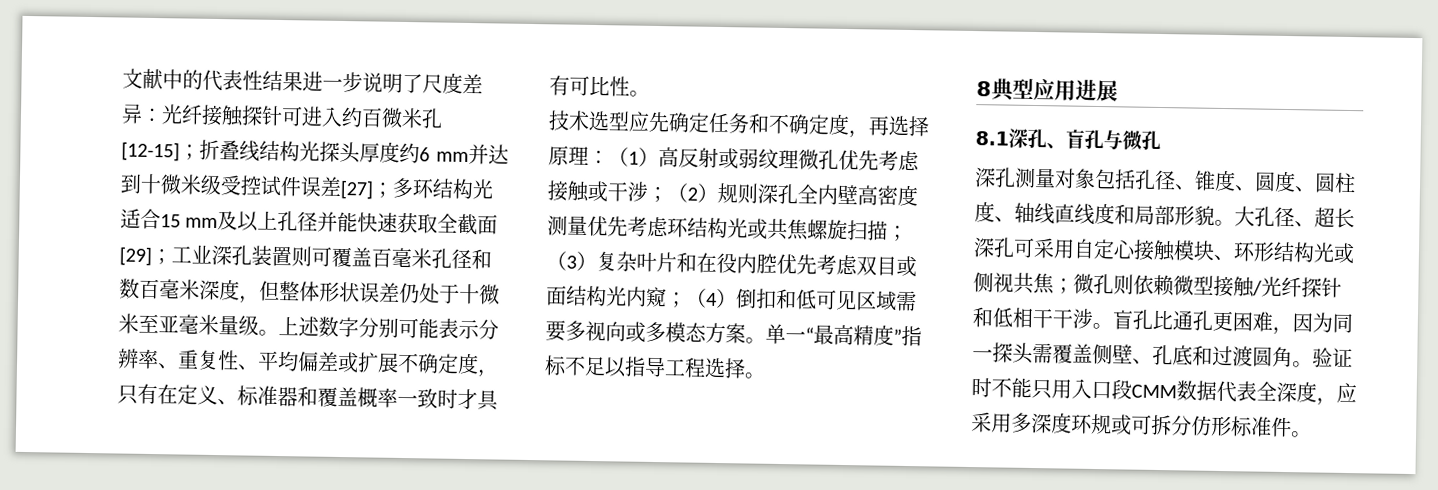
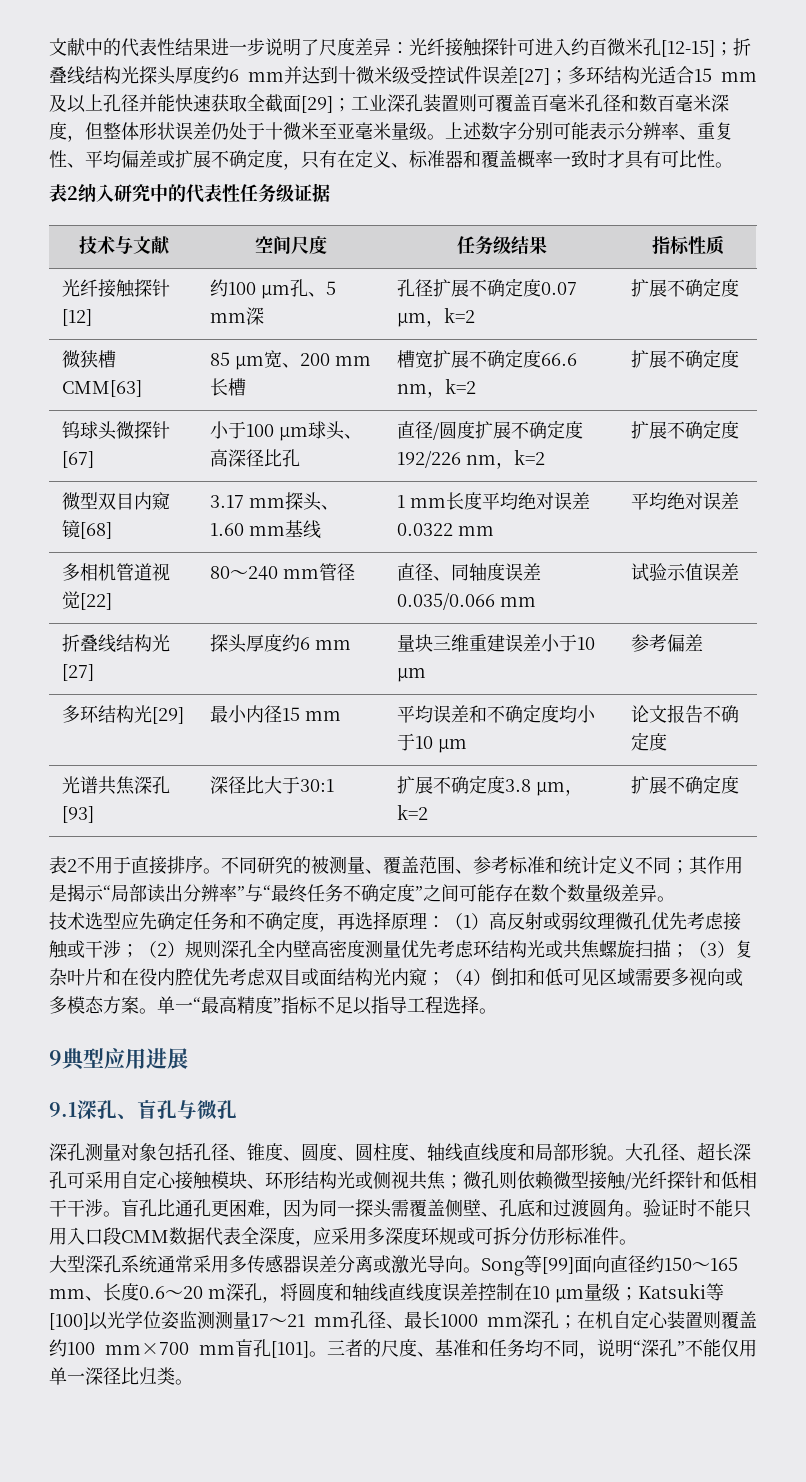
+ 表2纳入研究中的代表性任务级证据
+ 技术与文献 | 空间尺度 | 任务级结果 | 指标性质
+ 光纤接触探针[12] | 约100 μm孔、5 mm深 | 孔径扩展不确定度0.07 μm，k=2 | 扩展不确定度
+ 微狭槽CMM[63] | 85 μm宽、200 mm长槽 | 槽宽扩展不确定度66.6 nm，k=2 | 扩展不确定度
+ 钨球头微探针[67] | 小于100 μm球头、高深径比孔 | 直径/圆度扩展不确定度192/226 nm，k=2 | 扩展不确定度
+ 微型双目内窥镜[68] | 3.17 mm探头、1.60 mm基线 | 1 mm长度平均绝对误差0.0322 mm | 平均绝对误差
+ 多相机管道视觉[22] | 80～240 mm管径 | 直径、同轴度误差0.035/0.066 mm | 试验示值误差
+ 折叠线结构光[27] | 探头厚度约6 mm | 量块三维重建误差小于10 μm | 参考偏差
+ 多环结构光[29] | 最小内径15 mm | 平均误差和不确定度均小于10 μm | 论文报告不确定度
+ 光谱共焦深孔[93] | 深径比大于30:1 | 扩展不确定度3.8 μm，k=2 | 扩展不确定度
+ 表2不用于直接排序。不同研究的被测量、覆盖范围、参考标准和统计定义不同；其作用是揭示“局部读出分辨率”与“最终任务不确定度”之间可能存在数个数量级差异。
- 8典型应用进展
+ 9典型应用进展
- 8.1深孔、盲孔与微孔
+ 9.1深孔、盲孔与微孔
+ 大型深孔系统通常采用多传感器误差分离或激光导向。Song等[99]面向直径约150～165 mm、长度0.6～20 m深孔，将圆度和轴线直线度误差控制在10 μm量级；Katsuki等[100]以光学位姿监测测量17～21 mm孔径、最长1000 mm深孔；在机自定心装置则覆盖约100 mm×700 mm盲孔[101]。三者的尺度、基准和任务均不同，说明“深孔”不能仅用单一深径比归类。

